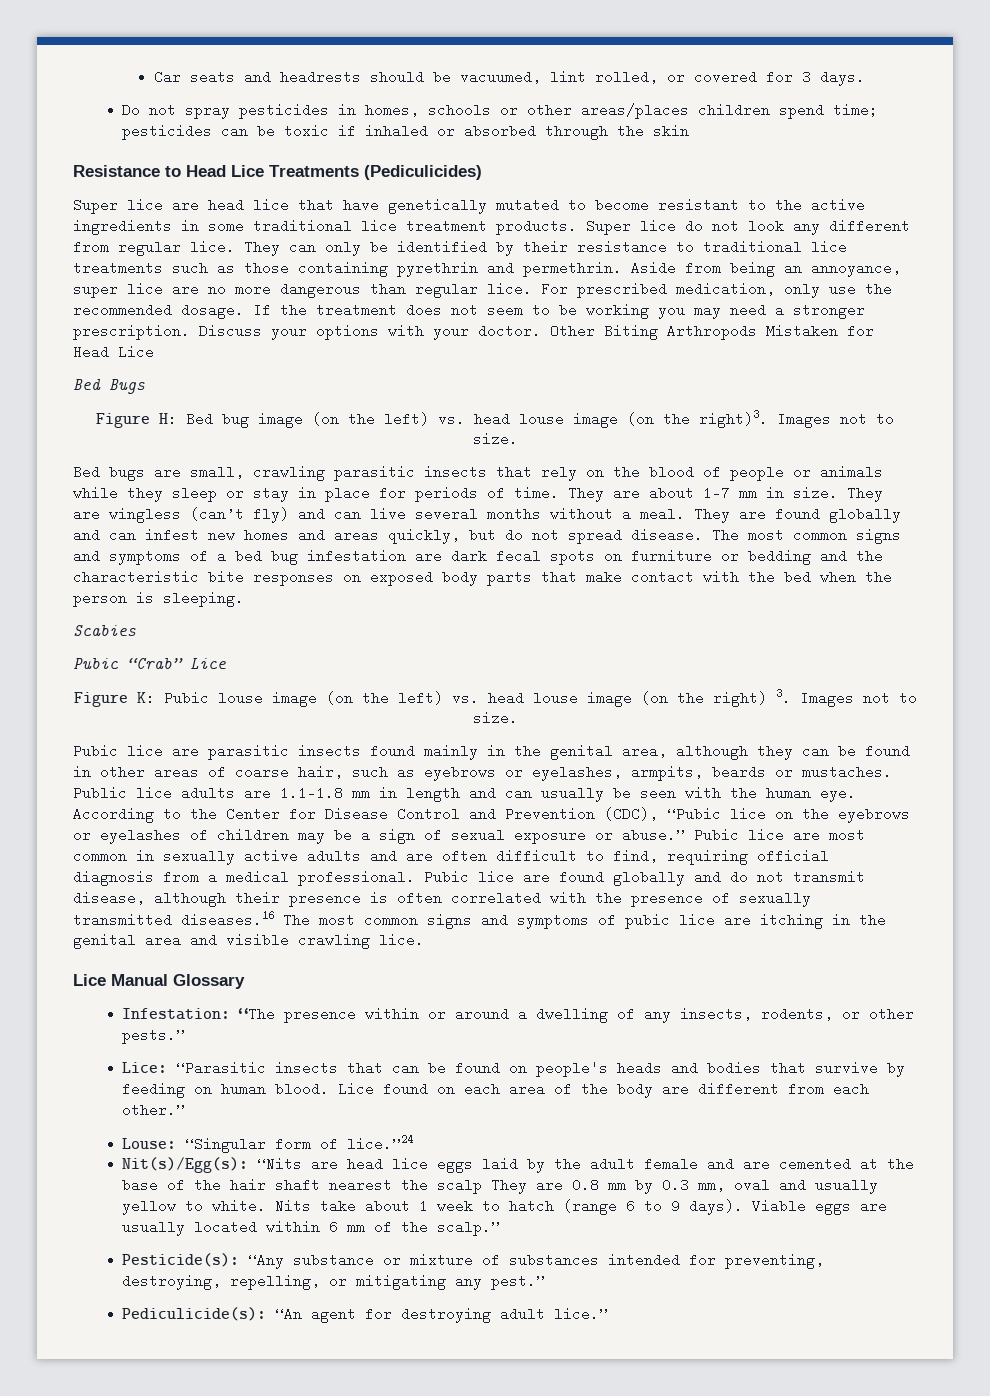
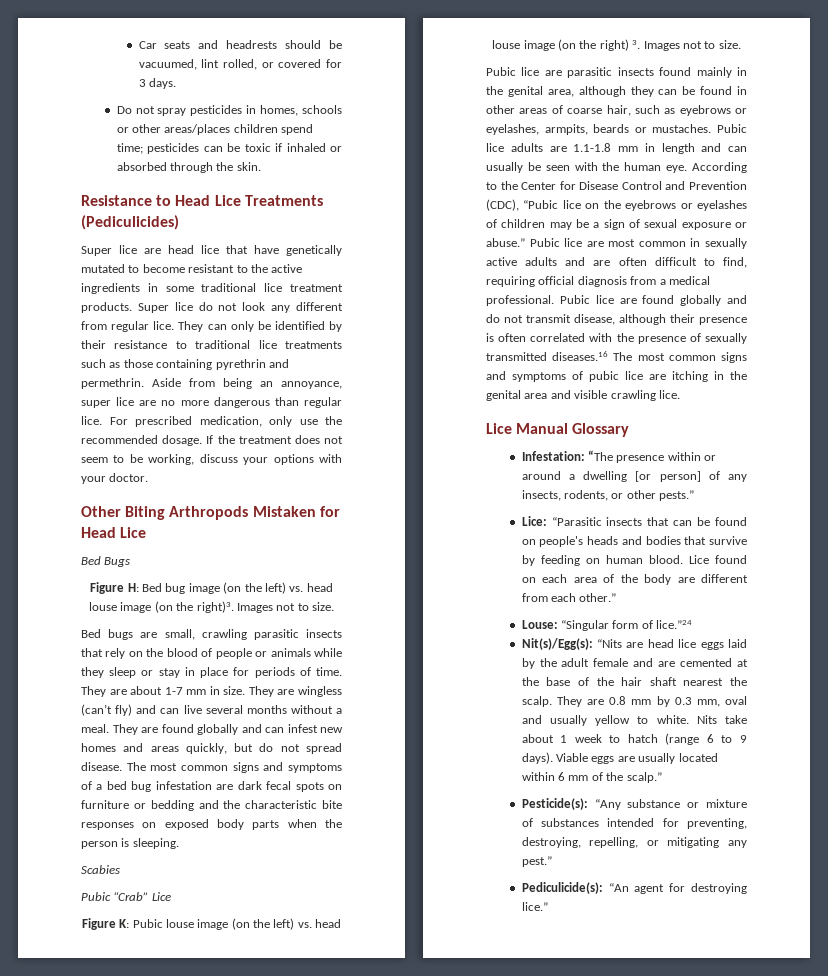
- Do not spray pesticides in homes, schools or other areas/places children spend time; pesticides can be toxic if inhaled or absorbed through the skin
+ Do not spray pesticides in homes, schools or other areas/places children spend time; pesticides can be toxic if inhaled or absorbed through the skin.
- If the treatment does not seem to be working you may need a stronger prescription. Discuss your options with your doctor. Other Biting Arthropods Mistaken for Head Lice
+ If the treatment does not seem to be working, discuss your options with your doctor.
+ Other Biting Arthropods Mistaken for Head Lice
- The most common signs and symptoms of a bed bug infestation are dark fecal spots on furniture or bedding and the characteristic bite responses on exposed body parts that make contact with the bed when the person is sleeping.
+ The most common signs and symptoms of a bed bug infestation are dark fecal spots on furniture or bedding and the characteristic bite responses on exposed body parts when the person is sleeping.
- Public lice adults are 1.1-1.8 mm in length and can usually be seen with the human eye.
+ Pubic lice adults are 1.1-1.8 mm in length and can usually be seen with the human eye.
- Infestation: “The presence within or around a dwelling of any insects, rodents, or other pests.”
+ Infestation: “The presence within or around a dwelling [or person] of any insects, rodents, or other pests.”
- Nit(s)/Egg(s): “Nits are head lice eggs laid by the adult female and are cemented at the base of the hair shaft nearest the scalp They are 0.8 mm by 0.3 mm, oval and usually yellow to white.
+ Nit(s)/Egg(s): “Nits are head lice eggs laid by the adult female and are cemented at the base of the hair shaft nearest the scalp. They are 0.8 mm by 0.3 mm, oval and usually yellow to white.
- Pediculicide(s): “An agent for destroying adult lice.”
+ Pediculicide(s): “An agent for destroying lice.”

